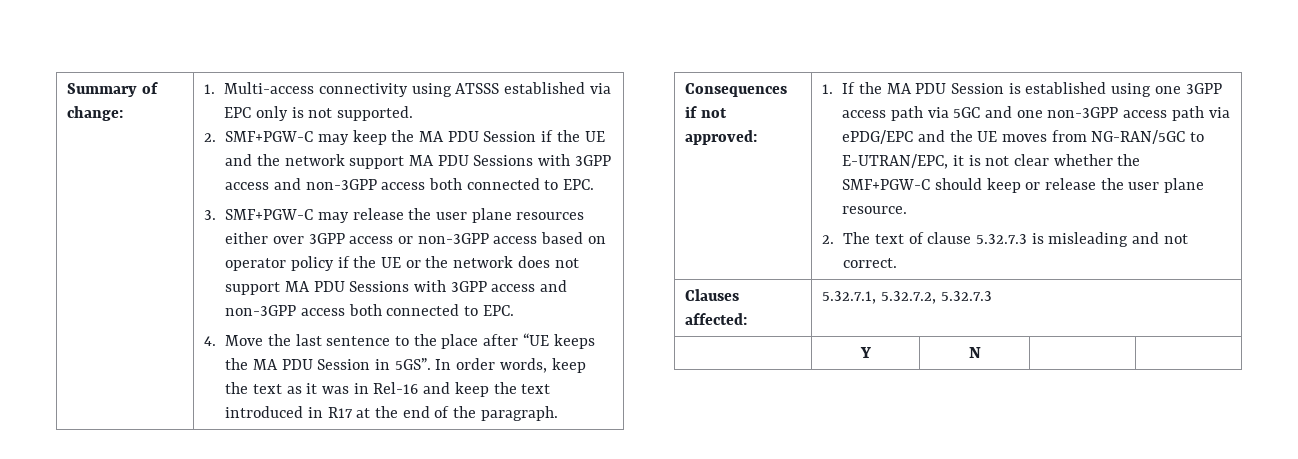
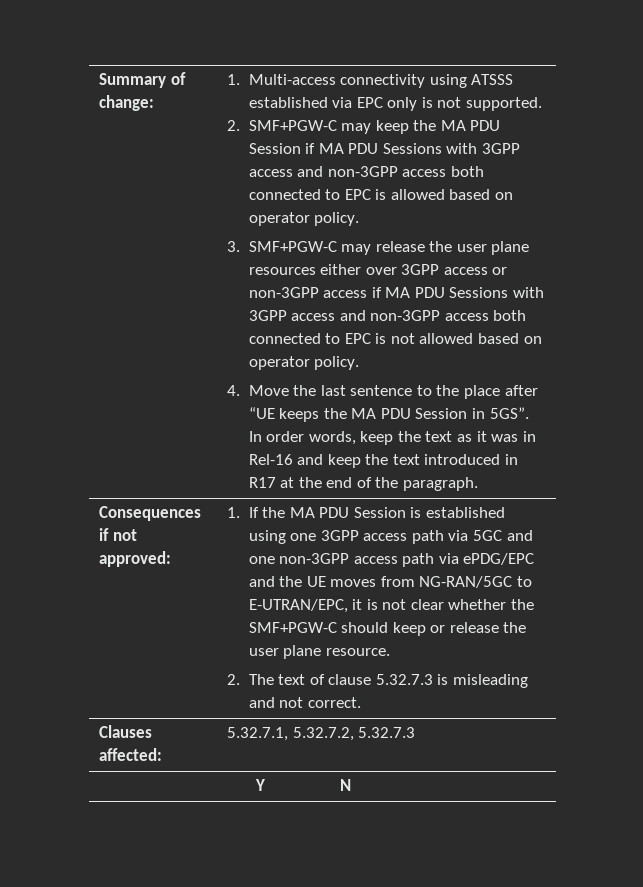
- 2. SMF+PGW-C may keep the MA PDU Session if the UE and the network support MA PDU Sessions with 3GPP access and non-3GPP access both connected to EPC.
+ 2. SMF+PGW-C may keep the MA PDU Session if MA PDU Sessions with 3GPP access and non-3GPP access both connected to EPC is allowed based on operator policy.
- 3. SMF+PGW-C may release the user plane resources either over 3GPP access or non-3GPP access based on operator policy if the UE or the network does not support MA PDU Sessions with 3GPP access and non-3GPP access both connected to EPC.
+ 3. SMF+PGW-C may release the user plane resources either over 3GPP access or non-3GPP access if MA PDU Sessions with 3GPP access and non-3GPP access both connected to EPC is not allowed based on operator policy.

